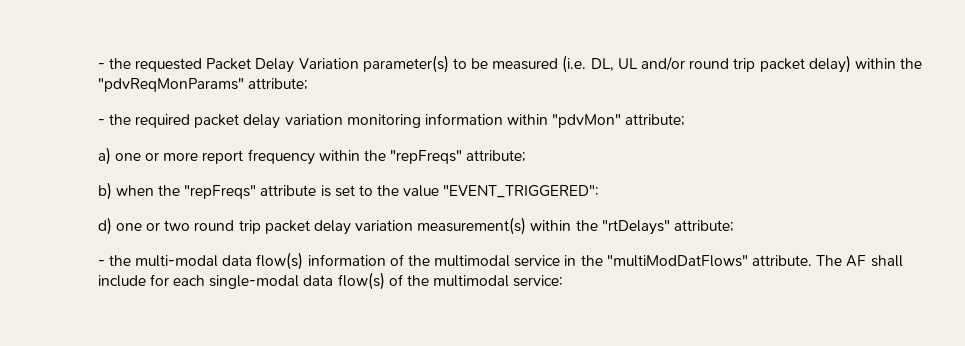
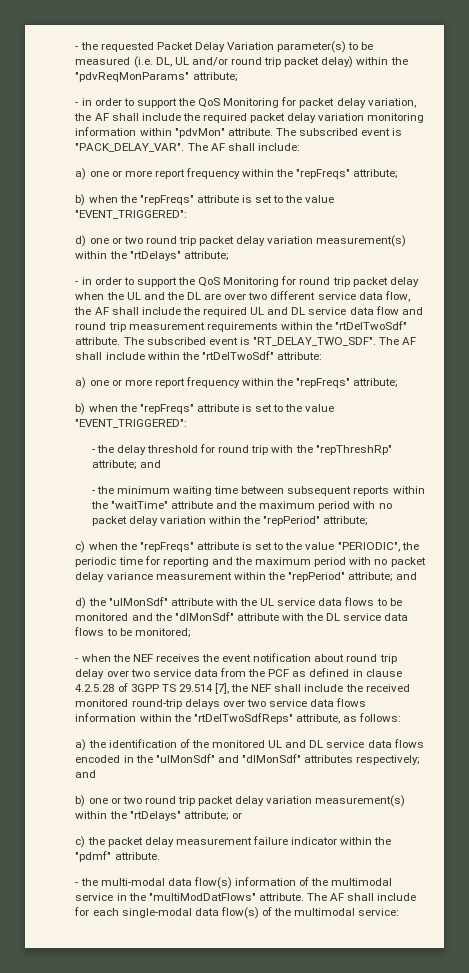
- - the required packet delay variation monitoring information within "pdvMon" attribute;
+ - in order to support the QoS Monitoring for packet delay variation, the AF shall include the required packet delay variation monitoring information within "pdvMon" attribute. The subscribed event is "PACK_DELAY_VAR". The AF shall include:
+ - in order to support the QoS Monitoring for round trip packet delay when the UL and the DL are over two different service data flow, the AF shall include the required UL and DL service data flow and round trip measurement requirements within the "rtDelTwoSdf" attribute. The subscribed event is "RT_DELAY_TWO_SDF". The AF shall include within the "rtDelTwoSdf" attribute:
+ a) one or more report frequency within the "repFreqs" attribute;
+ b) when the "repFreqs" attribute is set to the value "EVENT_TRIGGERED":
+ - the delay threshold for round trip with the "repThreshRp" attribute; and
+ - the minimum waiting time between subsequent reports within the "waitTime" attribute and the maximum period with no packet delay variation within the "repPeriod" attribute;
+ c) when the "repFreqs" attribute is set to the value "PERIODIC", the periodic time for reporting and the maximum period with no packet delay variance measurement within the "repPeriod" attribute; and
+ d) the "ulMonSdf" attribute with the UL service data flows to be monitored and the "dlMonSdf" attribute with the DL service data flows to be monitored;
+ - when the NEF receives the event notification about round trip delay over two service data from the PCF as defined in clause 4.2.5.28 of 3GPP TS 29.514 [7], the NEF shall include the received monitored round-trip delays over two service data flows information within the "rtDelTwoSdfReps" attribute, as follows:
+ a) the identification of the monitored UL and DL service data flows encoded in the "ulMonSdf" and "dlMonSdf" attributes respectively; and
+ b) one or two round trip packet delay variation measurement(s) within the "rtDelays" attribute; or
+ c) the packet delay measurement failure indicator within the "pdmf" attribute.

